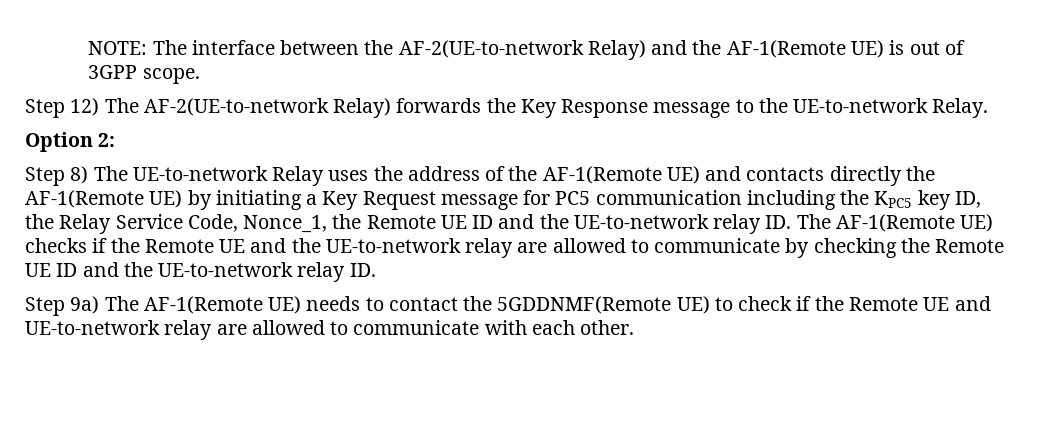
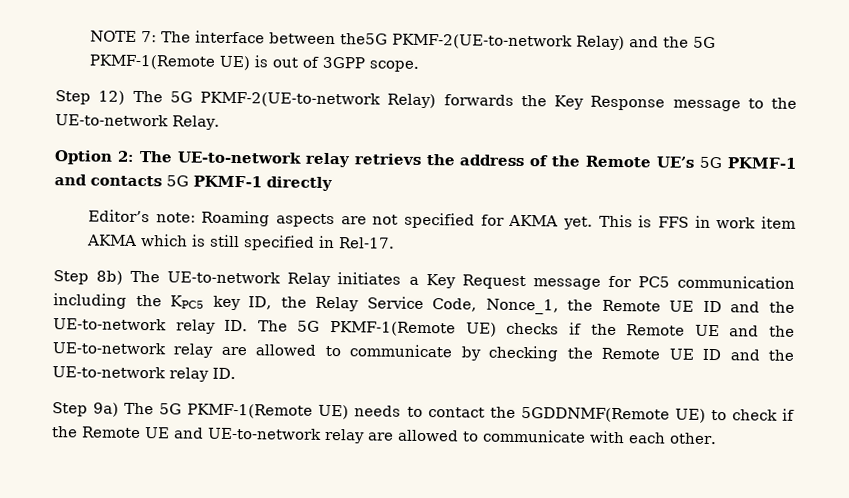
- NOTE: The interface between the AF-2(UE-to-network Relay) and the AF-1(Remote UE) is out of 3GPP scope.
+ NOTE 7: The interface between the5G PKMF-2(UE-to-network Relay) and the 5G PKMF-1(Remote UE) is out of 3GPP scope.
- Step 12) The AF-2(UE-to-network Relay) forwards the Key Response message to the UE-to-network Relay.
+ Step 12) The 5G PKMF-2(UE-to-network Relay) forwards the Key Response message to the UE-to-network Relay.
- Option 2:
- Step 8) The UE-to-network Relay uses the address of the AF-1(Remote UE) and contacts directly the AF-1(Remote UE) by initiating a Key Request message for PC5 communication including the KPC5 key ID, the Relay Service Code, Nonce_1, the Remote UE ID and the UE-to-network relay ID. The AF-1(Remote UE) checks if the Remote UE and the UE-to-network relay are allowed to communicate by checking the Remote UE ID and the UE-to-network relay ID.
+ Option 2: The UE-to-network relay retrievs the address of the Remote UE’s 5G PKMF-1 and contacts 5G PKMF-1 directly
+ Editor’s note: Roaming aspects are not specified for AKMA yet. This is FFS in work item AKMA which is still specified in Rel-17.
+ Step 8b) The UE-to-network Relay initiates a Key Request message for PC5 communication including the KPC5 key ID, the Relay Service Code, Nonce_1, the Remote UE ID and the UE-to-network relay ID. The 5G PKMF-1(Remote UE) checks if the Remote UE and the UE-to-network relay are allowed to communicate by checking the Remote UE ID and the UE-to-network relay ID.
- Step 9a) The AF-1(Remote UE) needs to contact the 5GDDNMF(Remote UE) to check if the Remote UE and UE-to-network relay are allowed to communicate with each other.
+ Step 9a) The 5G PKMF-1(Remote UE) needs to contact the 5GDDNMF(Remote UE) to check if the Remote UE and UE-to-network relay are allowed to communicate with each other.

